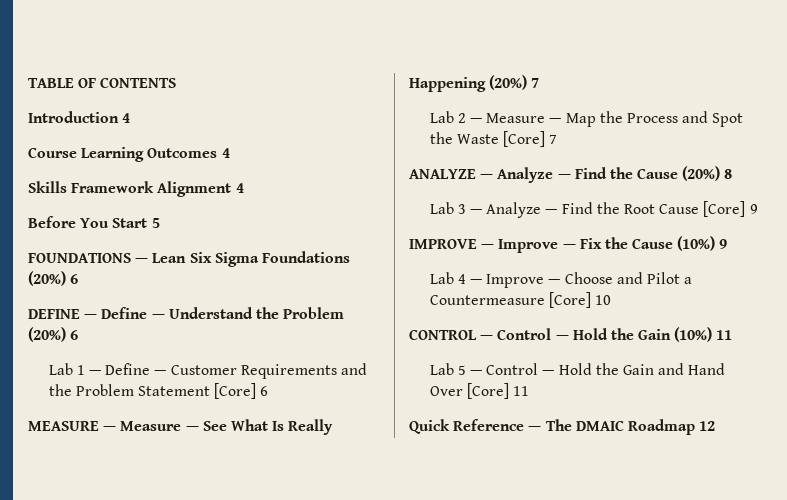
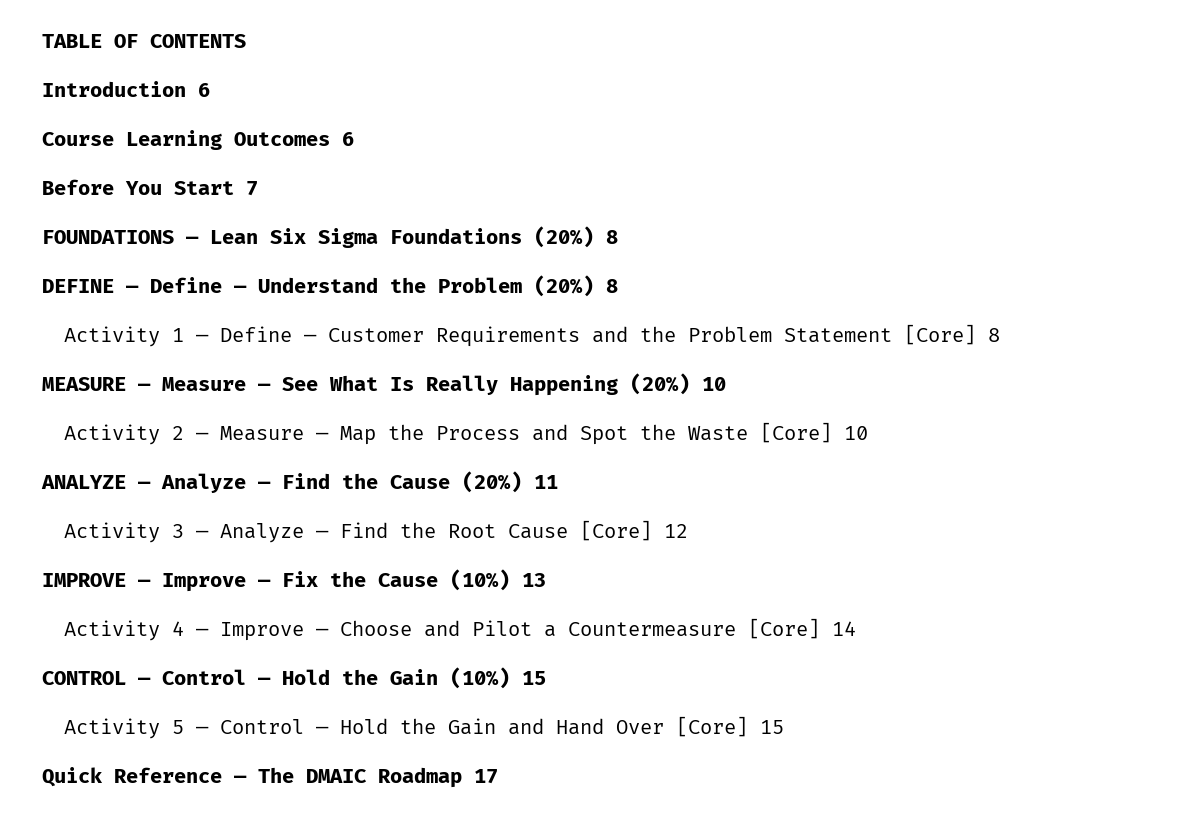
- Introduction 4
+ Introduction 6
- Course Learning Outcomes 4
- Skills Framework Alignment 4
+ Course Learning Outcomes 6
- Before You Start 5
+ Before You Start 7
- FOUNDATIONS — Lean Six Sigma Foundations (20%) 6
+ FOUNDATIONS — Lean Six Sigma Foundations (20%) 8
- DEFINE — Define — Understand the Problem (20%) 6
- Lab 1 — Define — Customer Requirements and the Problem Statement [Core] 6
+ DEFINE — Define — Understand the Problem (20%) 8
+ Activity 1 — Define — Customer Requirements and the Problem Statement [Core] 8
- MEASURE — Measure — See What Is Really Happening (20%) 7
- Lab 2 — Measure — Map the Process and Spot the Waste [Core] 7
+ MEASURE — Measure — See What Is Really Happening (20%) 10
+ Activity 2 — Measure — Map the Process and Spot the Waste [Core] 10
- ANALYZE — Analyze — Find the Cause (20%) 8
- Lab 3 — Analyze — Find the Root Cause [Core] 9
+ ANALYZE — Analyze — Find the Cause (20%) 11
+ Activity 3 — Analyze — Find the Root Cause [Core] 12
- IMPROVE — Improve — Fix the Cause (10%) 9
- Lab 4 — Improve — Choose and Pilot a Countermeasure [Core] 10
+ IMPROVE — Improve — Fix the Cause (10%) 13
+ Activity 4 — Improve — Choose and Pilot a Countermeasure [Core] 14
- CONTROL — Control — Hold the Gain (10%) 11
- Lab 5 — Control — Hold the Gain and Hand Over [Core] 11
+ CONTROL — Control — Hold the Gain (10%) 15
+ Activity 5 — Control — Hold the Gain and Hand Over [Core] 15
- Quick Reference — The DMAIC Roadmap 12
+ Quick Reference — The DMAIC Roadmap 17

